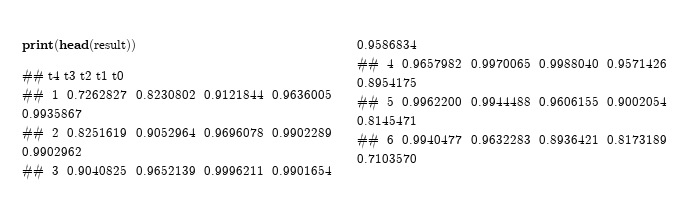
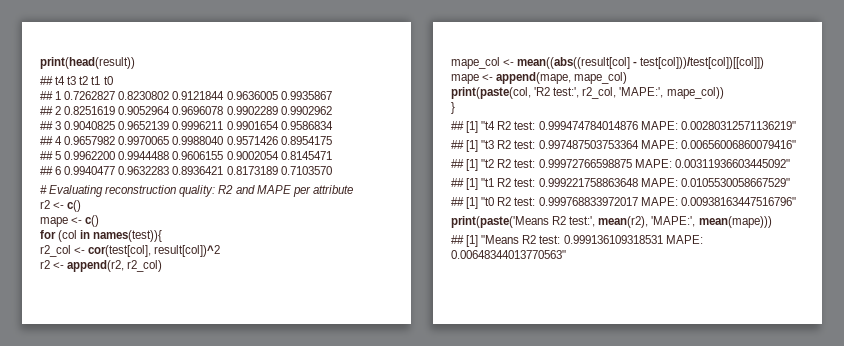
+ # Evaluating reconstruction quality: R2 and MAPE per attribute
+ r2 <- c()
+ mape <- c()
+ for (col in names(test)){
+ r2_col <- cor(test[col], result[col])^2
+ r2 <- append(r2, r2_col)
+ mape_col <- mean((abs((result[col] - test[col]))/test[col])[[col]])
+ mape <- append(mape, mape_col)
+ print(paste(col, 'R2 test:', r2_col, 'MAPE:', mape_col))
+ }
+ ## [1] "t4 R2 test: 0.999474784014876 MAPE: 0.00280312571136219"
+ ## [1] "t3 R2 test: 0.997487503753364 MAPE: 0.00656006860079416"
+ ## [1] "t2 R2 test: 0.99972766598875 MAPE: 0.00311936603445092"
+ ## [1] "t1 R2 test: 0.999221758863648 MAPE: 0.0105530058667529"
+ ## [1] "t0 R2 test: 0.999768833972017 MAPE: 0.00938163447516796"
+ print(paste('Means R2 test:', mean(r2), 'MAPE:', mean(mape)))
+ ## [1] "Means R2 test: 0.999136109318531 MAPE: 0.00648344013770563"

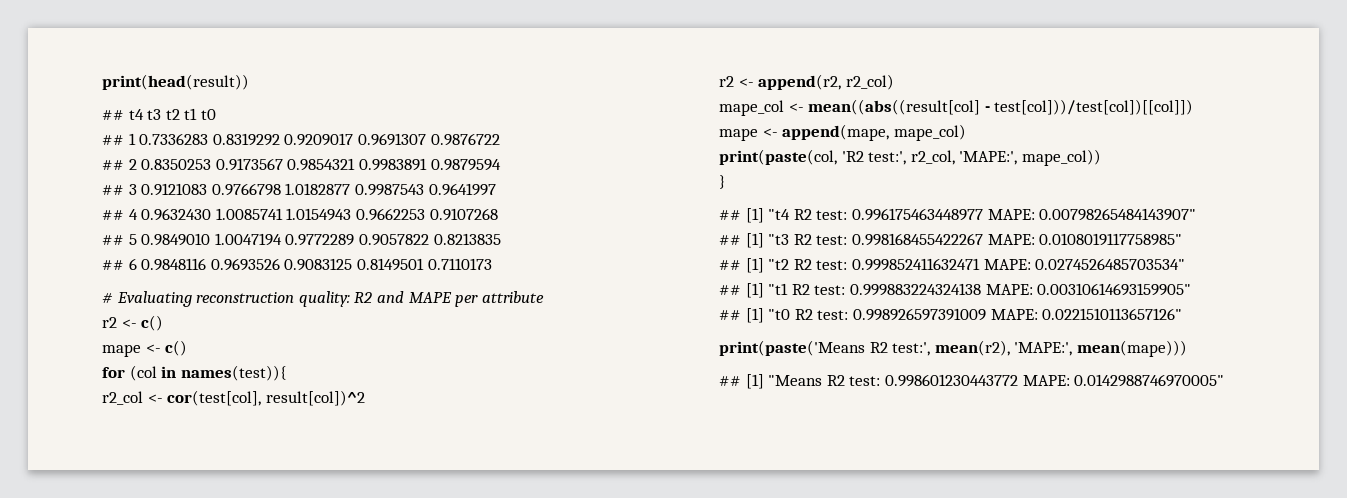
- ## 1 0.7262827 0.8230802 0.9121844 0.9636005 0.9935867
- ## 2 0.8251619 0.9052964 0.9696078 0.9902289 0.9902962
- ## 3 0.9040825 0.9652139 0.9996211 0.9901654 0.9586834
- ## 4 0.9657982 0.9970065 0.9988040 0.9571426 0.8954175
- ## 5 0.9962200 0.9944488 0.9606155 0.9002054 0.8145471
- ## 6 0.9940477 0.9632283 0.8936421 0.8173189 0.7103570
+ ## 1 0.7336283 0.8319292 0.9209017 0.9691307 0.9876722
+ ## 2 0.8350253 0.9173567 0.9854321 0.9983891 0.9879594
+ ## 3 0.9121083 0.9766798 1.0182877 0.9987543 0.9641997
+ ## 4 0.9632430 1.0085741 1.0154943 0.9662253 0.9107268
+ ## 5 0.9849010 1.0047194 0.9772289 0.9057822 0.8213835
+ ## 6 0.9848116 0.9693526 0.9083125 0.8149501 0.7110173
- ## [1] "t4 R2 test: 0.999474784014876 MAPE: 0.00280312571136219"
+ ## [1] "t4 R2 test: 0.996175463448977 MAPE: 0.00798265484143907"
- ## [1] "t3 R2 test: 0.997487503753364 MAPE: 0.00656006860079416"
+ ## [1] "t3 R2 test: 0.998168455422267 MAPE: 0.0108019117758985"
- ## [1] "t2 R2 test: 0.99972766598875 MAPE: 0.00311936603445092"
+ ## [1] "t2 R2 test: 0.999852411632471 MAPE: 0.0274526485703534"
- ## [1] "t1 R2 test: 0.999221758863648 MAPE: 0.0105530058667529"
+ ## [1] "t1 R2 test: 0.999883224324138 MAPE: 0.00310614693159905"
- ## [1] "t0 R2 test: 0.999768833972017 MAPE: 0.00938163447516796"
+ ## [1] "t0 R2 test: 0.998926597391009 MAPE: 0.0221510113657126"
- ## [1] "Means R2 test: 0.999136109318531 MAPE: 0.00648344013770563"
+ ## [1] "Means R2 test: 0.998601230443772 MAPE: 0.0142988746970005"

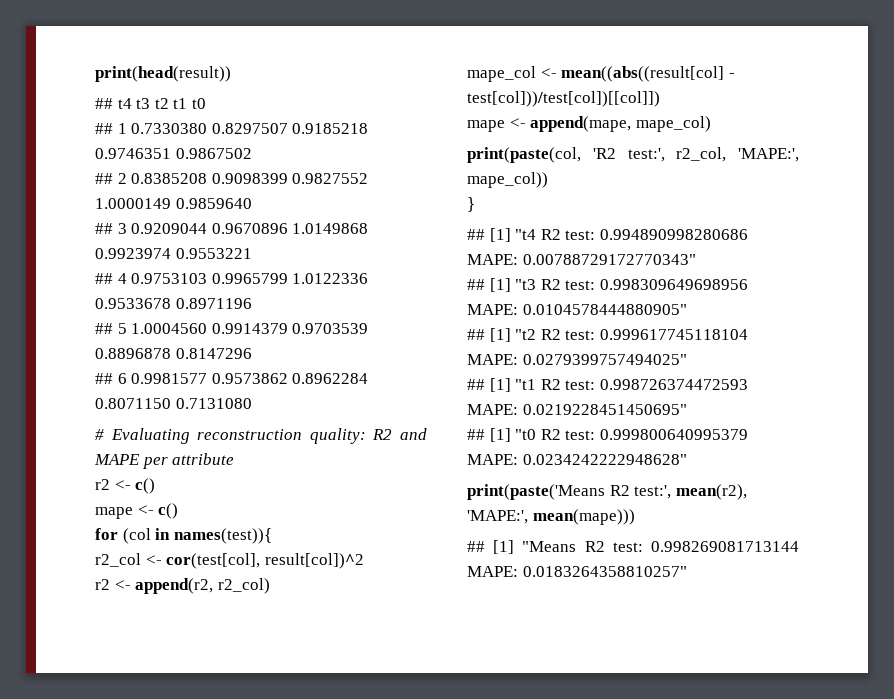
- ## 1 0.7336283 0.8319292 0.9209017 0.9691307 0.9876722
- ## 2 0.8350253 0.9173567 0.9854321 0.9983891 0.9879594
- ## 3 0.9121083 0.9766798 1.0182877 0.9987543 0.9641997
- ## 4 0.9632430 1.0085741 1.0154943 0.9662253 0.9107268
- ## 5 0.9849010 1.0047194 0.9772289 0.9057822 0.8213835
- ## 6 0.9848116 0.9693526 0.9083125 0.8149501 0.7110173
+ ## 1 0.7330380 0.8297507 0.9185218 0.9746351 0.9867502
+ ## 2 0.8385208 0.9098399 0.9827552 1.0000149 0.9859640
+ ## 3 0.9209044 0.9670896 1.0149868 0.9923974 0.9553221
+ ## 4 0.9753103 0.9965799 1.0122336 0.9533678 0.8971196
+ ## 5 1.0004560 0.9914379 0.9703539 0.8896878 0.8147296
+ ## 6 0.9981577 0.9573862 0.8962284 0.8071150 0.7131080
- ## [1] "t4 R2 test: 0.996175463448977 MAPE: 0.00798265484143907"
+ ## [1] "t4 R2 test: 0.994890998280686 MAPE: 0.00788729172770343"
- ## [1] "t3 R2 test: 0.998168455422267 MAPE: 0.0108019117758985"
+ ## [1] "t3 R2 test: 0.998309649698956 MAPE: 0.0104578444880905"
- ## [1] "t2 R2 test: 0.999852411632471 MAPE: 0.0274526485703534"
+ ## [1] "t2 R2 test: 0.999617745118104 MAPE: 0.0279399757494025"
- ## [1] "t1 R2 test: 0.999883224324138 MAPE: 0.00310614693159905"
+ ## [1] "t1 R2 test: 0.998726374472593 MAPE: 0.0219228451450695"
- ## [1] "t0 R2 test: 0.998926597391009 MAPE: 0.0221510113657126"
+ ## [1] "t0 R2 test: 0.999800640995379 MAPE: 0.0234242222948628"
- ## [1] "Means R2 test: 0.998601230443772 MAPE: 0.0142988746970005"
+ ## [1] "Means R2 test: 0.998269081713144 MAPE: 0.0183264358810257"

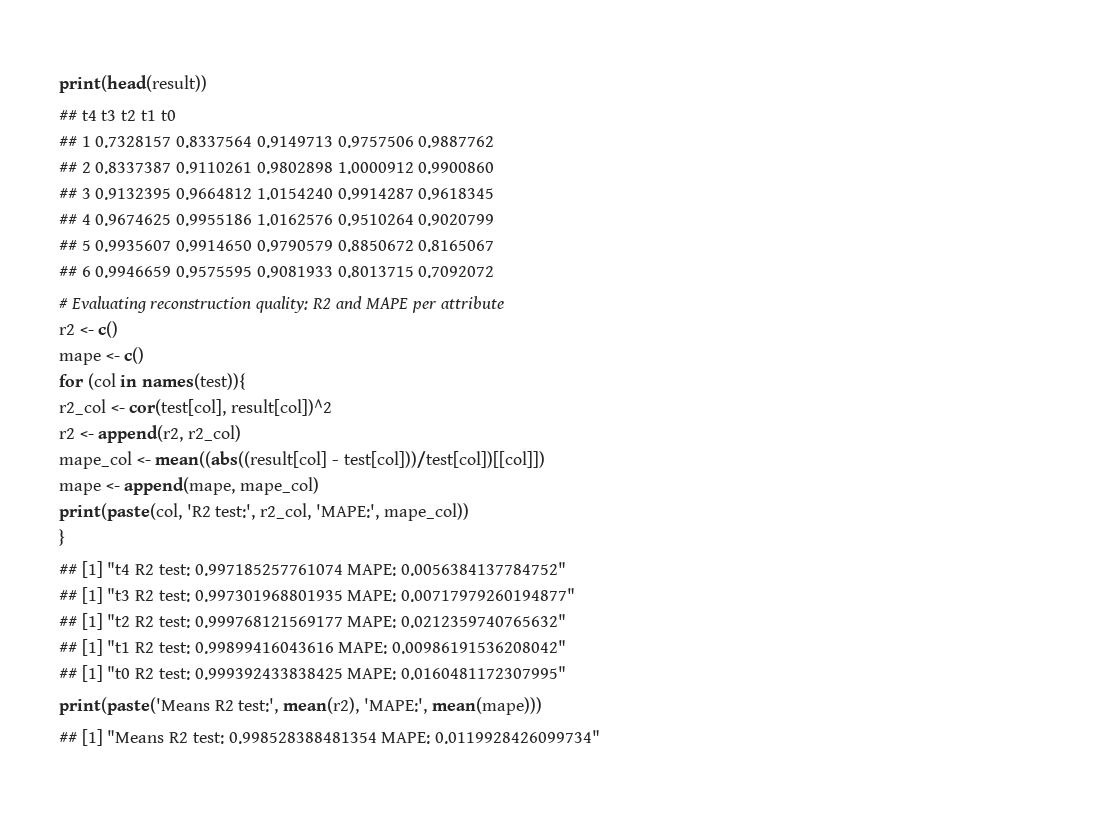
- ## 1 0.7330380 0.8297507 0.9185218 0.9746351 0.9867502
- ## 2 0.8385208 0.9098399 0.9827552 1.0000149 0.9859640
- ## 3 0.9209044 0.9670896 1.0149868 0.9923974 0.9553221
- ## 4 0.9753103 0.9965799 1.0122336 0.9533678 0.8971196
- ## 5 1.0004560 0.9914379 0.9703539 0.8896878 0.8147296
- ## 6 0.9981577 0.9573862 0.8962284 0.8071150 0.7131080
+ ## 1 0.7328157 0.8337564 0.9149713 0.9757506 0.9887762
+ ## 2 0.8337387 0.9110261 0.9802898 1.0000912 0.9900860
+ ## 3 0.9132395 0.9664812 1.0154240 0.9914287 0.9618345
+ ## 4 0.9674625 0.9955186 1.0162576 0.9510264 0.9020799
+ ## 5 0.9935607 0.9914650 0.9790579 0.8850672 0.8165067
+ ## 6 0.9946659 0.9575595 0.9081933 0.8013715 0.7092072
- ## [1] "t4 R2 test: 0.994890998280686 MAPE: 0.00788729172770343"
+ ## [1] "t4 R2 test: 0.997185257761074 MAPE: 0.0056384137784752"
- ## [1] "t3 R2 test: 0.998309649698956 MAPE: 0.0104578444880905"
+ ## [1] "t3 R2 test: 0.997301968801935 MAPE: 0.00717979260194877"
- ## [1] "t2 R2 test: 0.999617745118104 MAPE: 0.0279399757494025"
+ ## [1] "t2 R2 test: 0.999768121569177 MAPE: 0.0212359740765632"
- ## [1] "t1 R2 test: 0.998726374472593 MAPE: 0.0219228451450695"
+ ## [1] "t1 R2 test: 0.99899416043616 MAPE: 0.00986191536208042"
- ## [1] "t0 R2 test: 0.999800640995379 MAPE: 0.0234242222948628"
+ ## [1] "t0 R2 test: 0.999392433838425 MAPE: 0.0160481172307995"
- ## [1] "Means R2 test: 0.998269081713144 MAPE: 0.0183264358810257"
+ ## [1] "Means R2 test: 0.998528388481354 MAPE: 0.0119928426099734"

